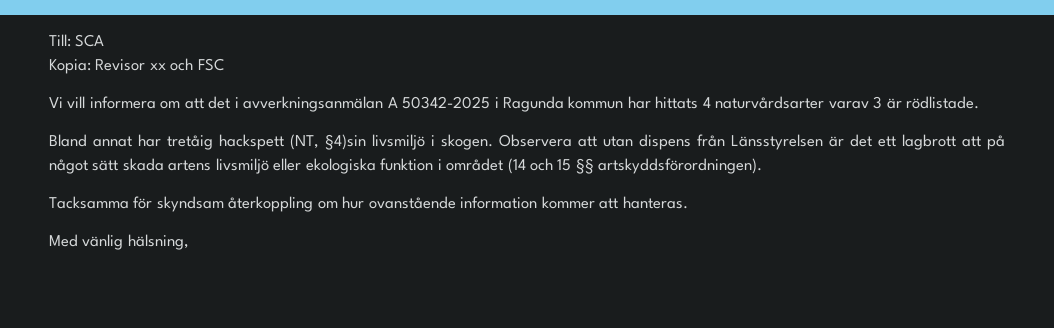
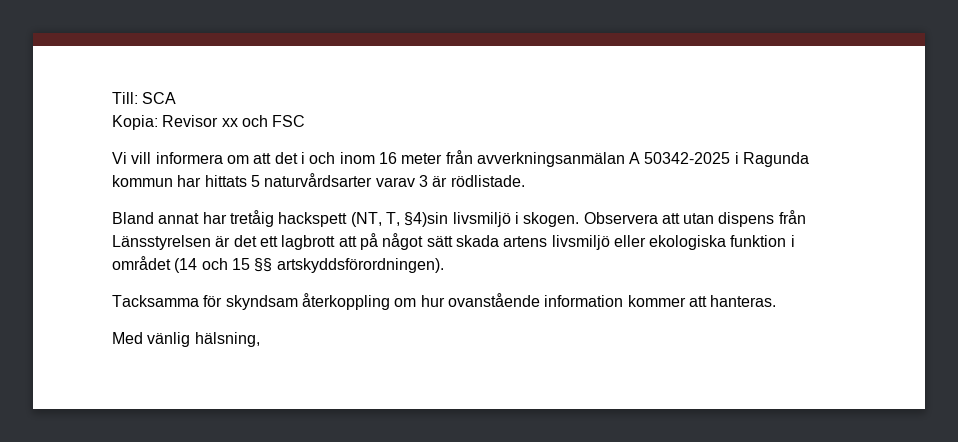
- Vi vill informera om att det i avverkningsanmälan A 50342-2025 i Ragunda kommun har hittats 4 naturvårdsarter varav 3 är rödlistade.
+ Vi vill informera om att det i och inom 16 meter från avverkningsanmälan A 50342-2025 i Ragunda kommun har hittats 5 naturvårdsarter varav 3 är rödlistade.
- Bland annat har tretåig hackspett (NT, §4)sin livsmiljö i skogen.
+ Bland annat har tretåig hackspett (NT, T, §4)sin livsmiljö i skogen.

